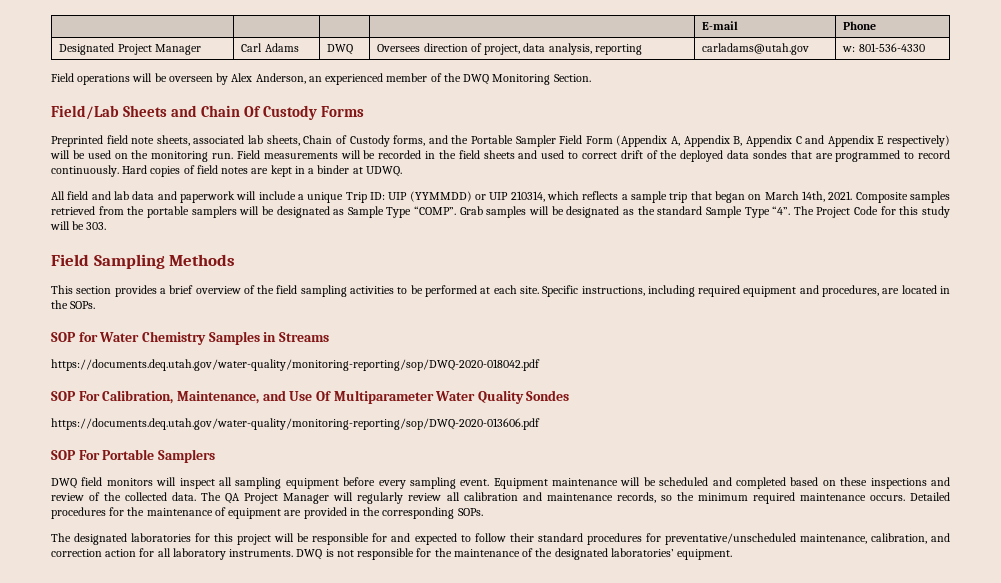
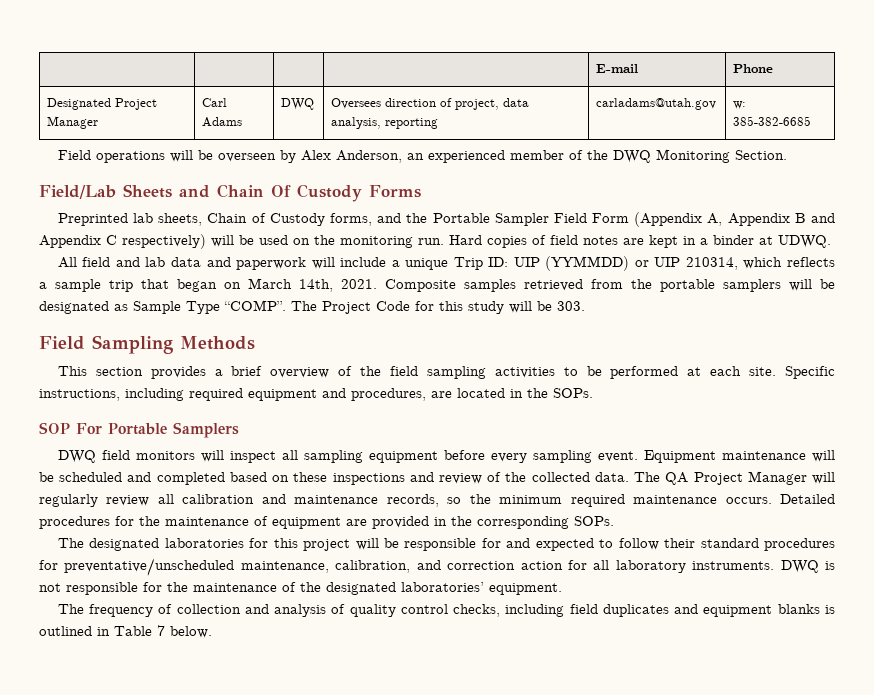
- Designated Project Manager | Carl Adams | DWQ | Oversees direction of project, data analysis, reporting | carladams@utah.gov | w: 801-536-4330
+ Designated Project Manager | Carl Adams | DWQ | Oversees direction of project, data analysis, reporting | carladams@utah.gov | w: 385-382-6685
- Preprinted field note sheets, associated lab sheets, Chain of Custody forms, and the Portable Sampler Field Form (Appendix A, Appendix B, Appendix C and Appendix E respectively) will be used on the monitoring run.
+ Preprinted lab sheets, Chain of Custody forms, and the Portable Sampler Field Form (Appendix A, Appendix B and Appendix C respectively) will be used on the monitoring run.
- Field measurements will be recorded in the field sheets and used to correct drift of the deployed data sondes that are programmed to record continuously.
- Grab samples will be designated as the standard Sample Type “4”.
- SOP for Water Chemistry Samples in Streams
- https://documents.deq.utah.gov/water-quality/monitoring-reporting/sop/DWQ-2020-018042.pdf
- SOP For Calibration, Maintenance, and Use Of Multiparameter Water Quality Sondes
- https://documents.deq.utah.gov/water-quality/monitoring-reporting/sop/DWQ-2020-013606.pdf
+ The frequency of collection and analysis of quality control checks, including field duplicates and equipment blanks is outlined in Table 7 below.

